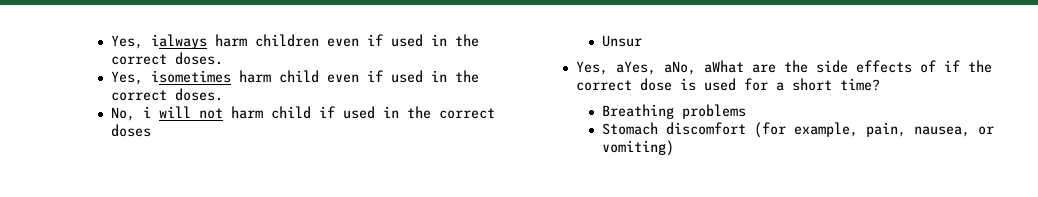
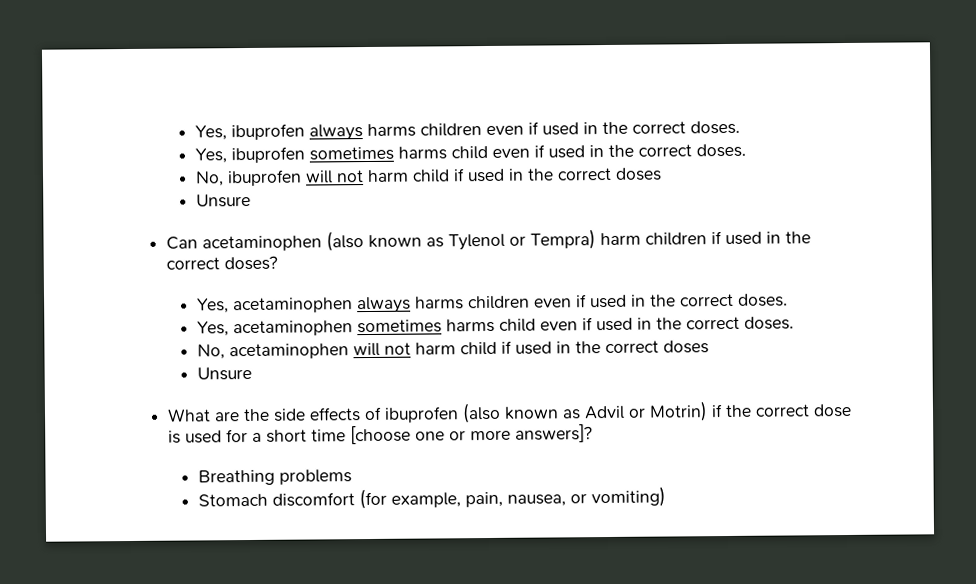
- Yes, ialways harm children even if used in the correct doses.
- Yes, isometimes harm child even if used in the correct doses.
- No, i will not harm child if used in the correct doses
- Unsur
- Yes, aYes, aNo, aWhat are the side effects of if the correct dose is used for a short time?
+ Yes, ibuprofen always harms children even if used in the correct doses.
+ Yes, ibuprofen sometimes harms child even if used in the correct doses.
+ No, ibuprofen will not harm child if used in the correct doses
+ Unsure
+ Can acetaminophen (also known as Tylenol or Tempra) harm children if used in the correct doses?
+ Yes, acetaminophen always harms children even if used in the correct doses.
+ Yes, acetaminophen sometimes harms child even if used in the correct doses.
+ No, acetaminophen will not harm child if used in the correct doses
+ Unsure
+ What are the side effects of ibuprofen (also known as Advil or Motrin) if the correct dose is used for a short time [choose one or more answers]?

